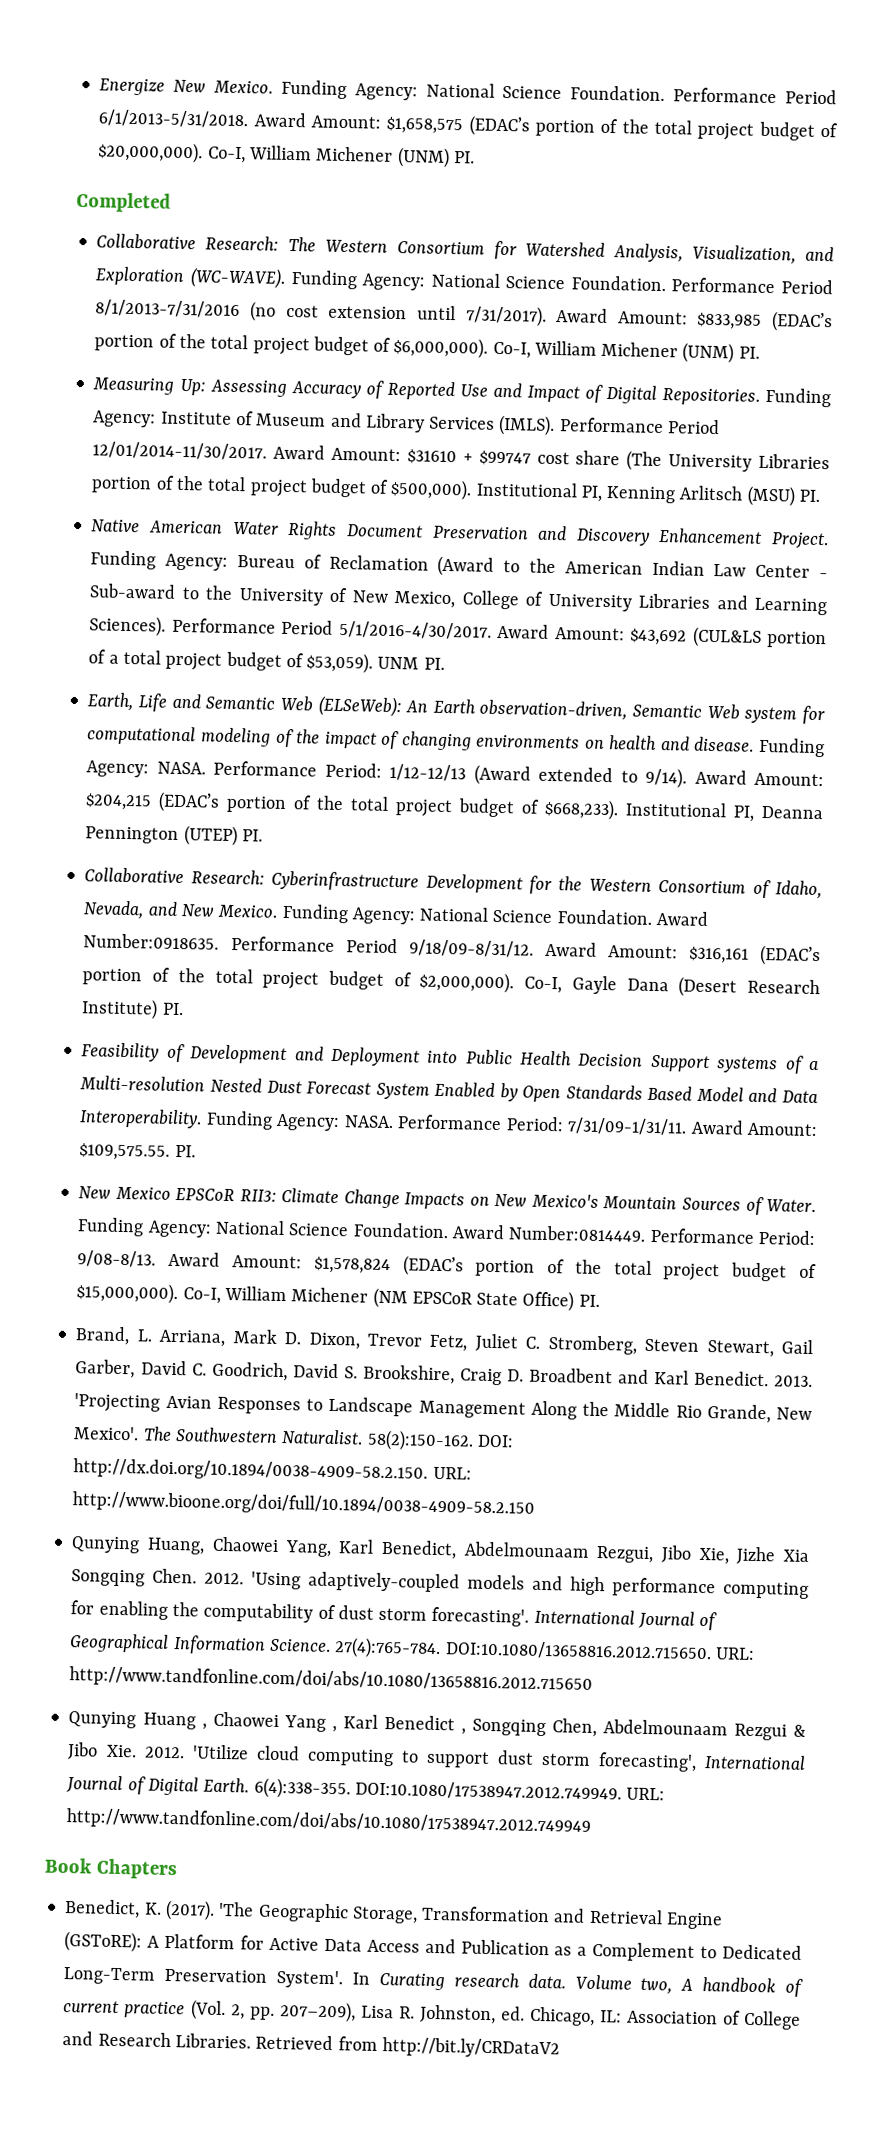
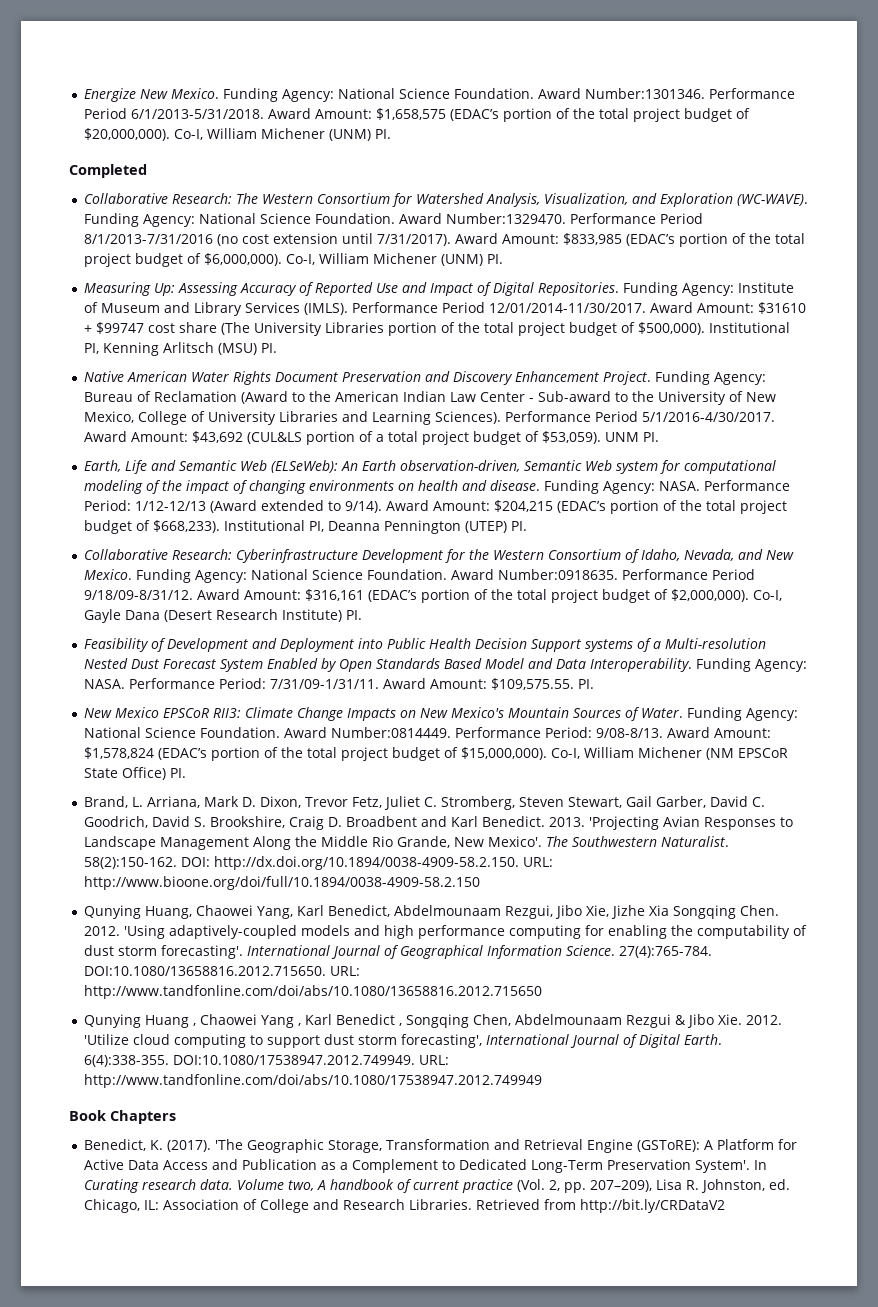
+ Award Number:1301346.
+ Award Number:1329470.

